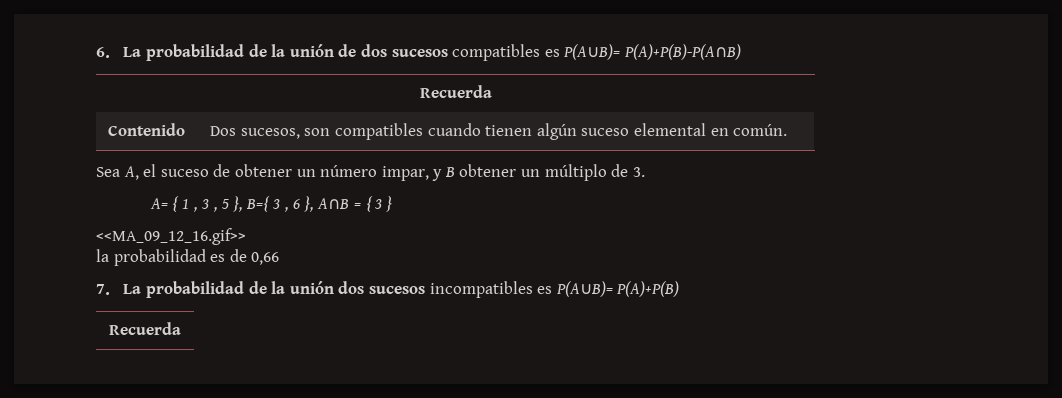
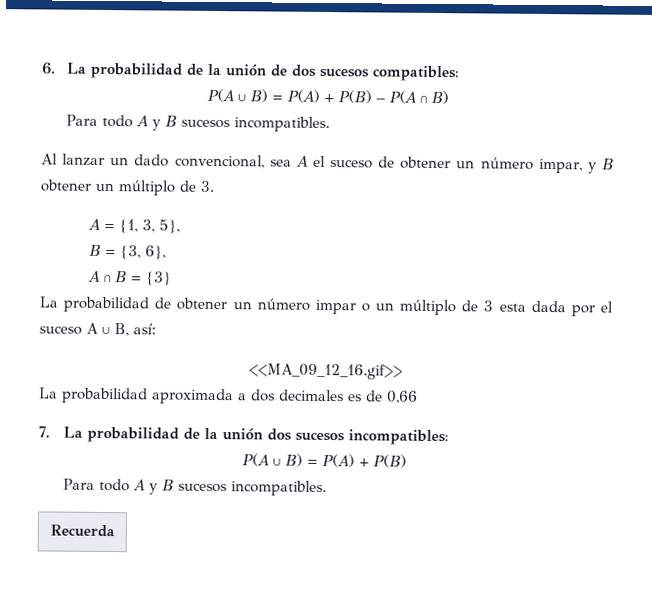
- 6. La probabilidad de la unión de dos sucesos compatibles es P(A∪B)= P(A)+P(B)-P(A∩B)
- Recuerda
- Contenido | Dos sucesos, son compatibles cuando tienen algún suceso elemental en común.
- Sea A, el suceso de obtener un número impar, y B obtener un múltiplo de 3.
+ 6. La probabilidad de la unión de dos sucesos compatibles:
+ P(A ∪ B) = P(A) + P(B) – P(A ∩ B)
+ Para todo A y B sucesos incompatibles.
+ Al lanzar un dado convencional, sea A el suceso de obtener un número impar, y B obtener un múltiplo de 3.
- A= { 1 , 3 , 5 }, B={ 3 , 6 }, A∩B = { 3 }
+ A = {1, 3, 5},
+ B = {3, 6},
+ A ∩ B = {3}
+ La probabilidad de obtener un número impar o un múltiplo de 3 esta dada por el suceso A ∪ B, así:
  <<MA_09_12_16.gif>>
- la probabilidad es de 0,66
+ La probabilidad aproximada a dos decimales es de 0,66
- 7. La probabilidad de la unión dos sucesos incompatibles es P(A∪B)= P(A)+P(B)
+ 7. La probabilidad de la unión dos sucesos incompatibles:
+ P(A ∪ B) = P(A) + P(B)
+ Para todo A y B sucesos incompatibles.

